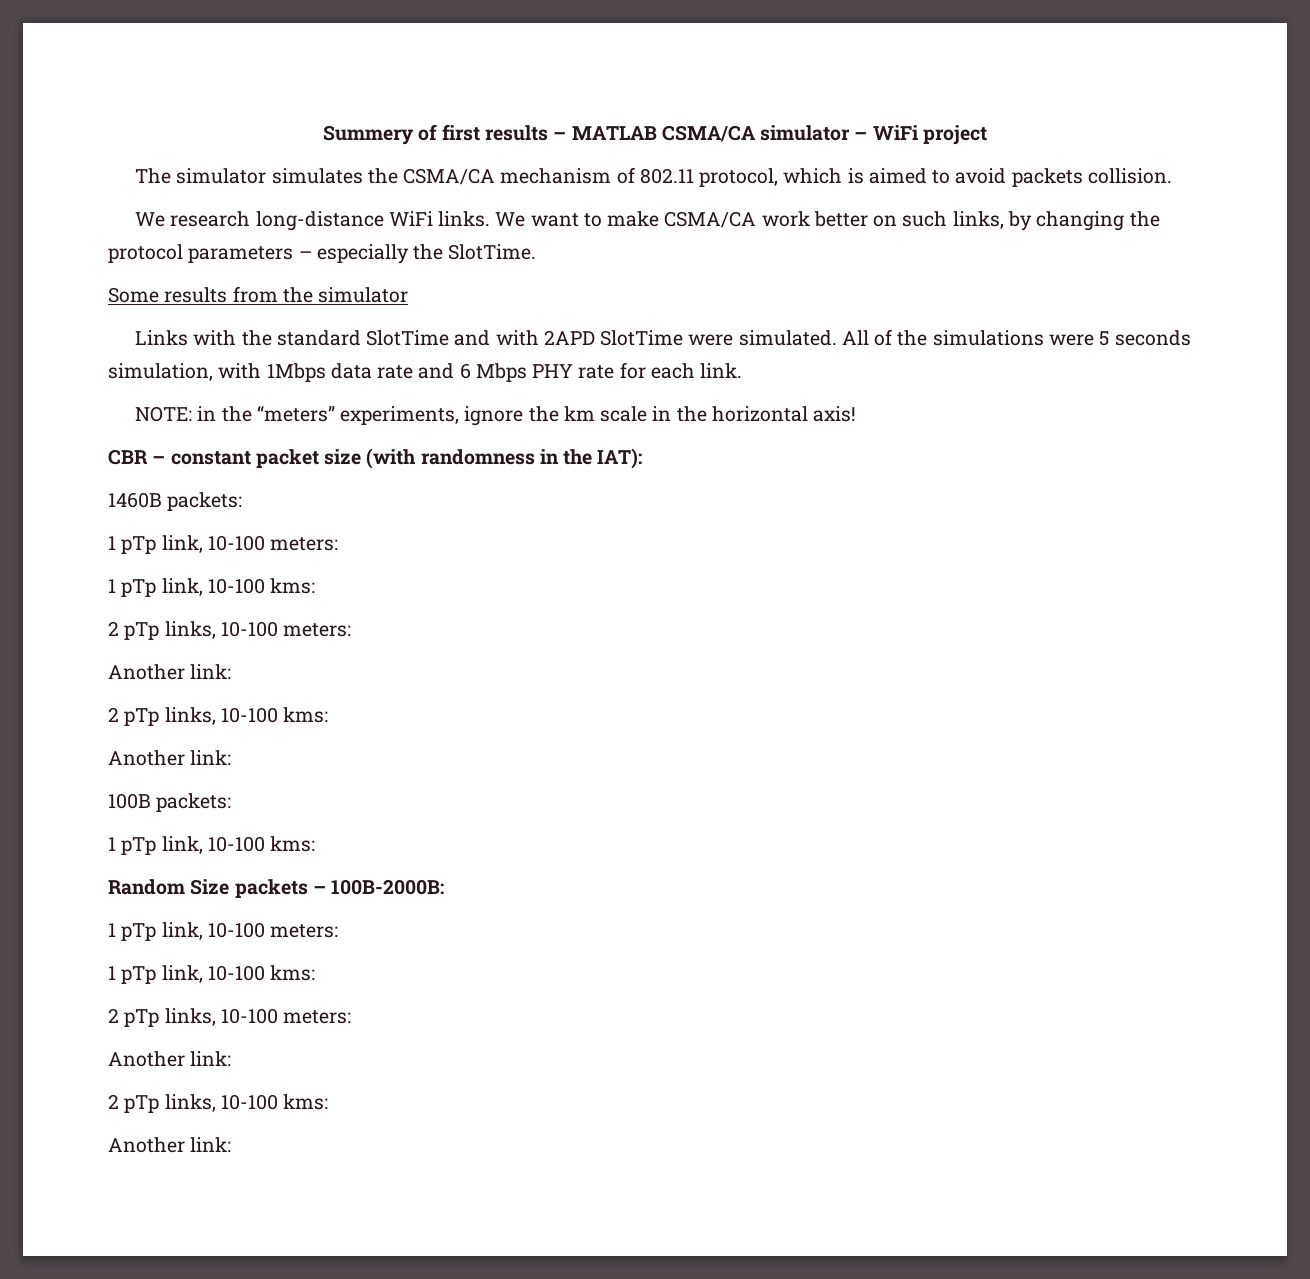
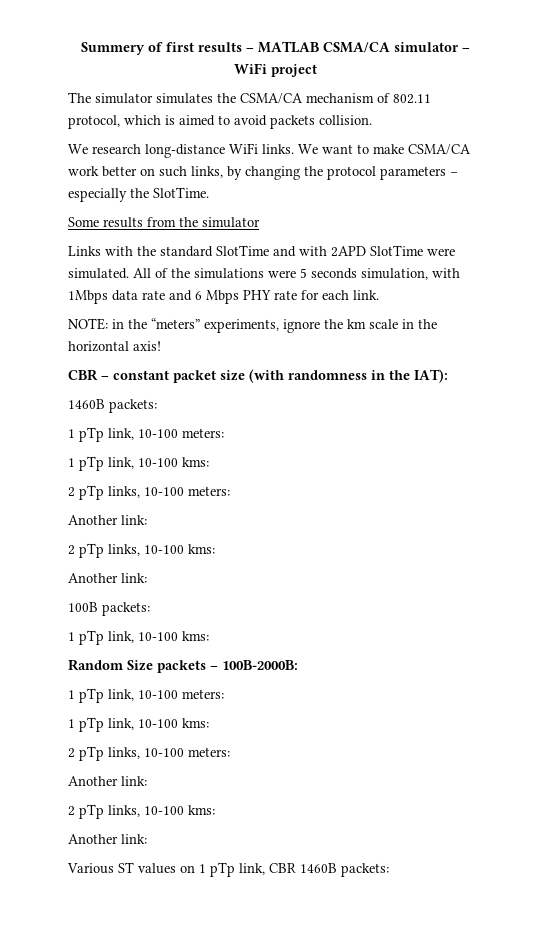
+ Various ST values on 1 pTp link, CBR 1460B packets:

